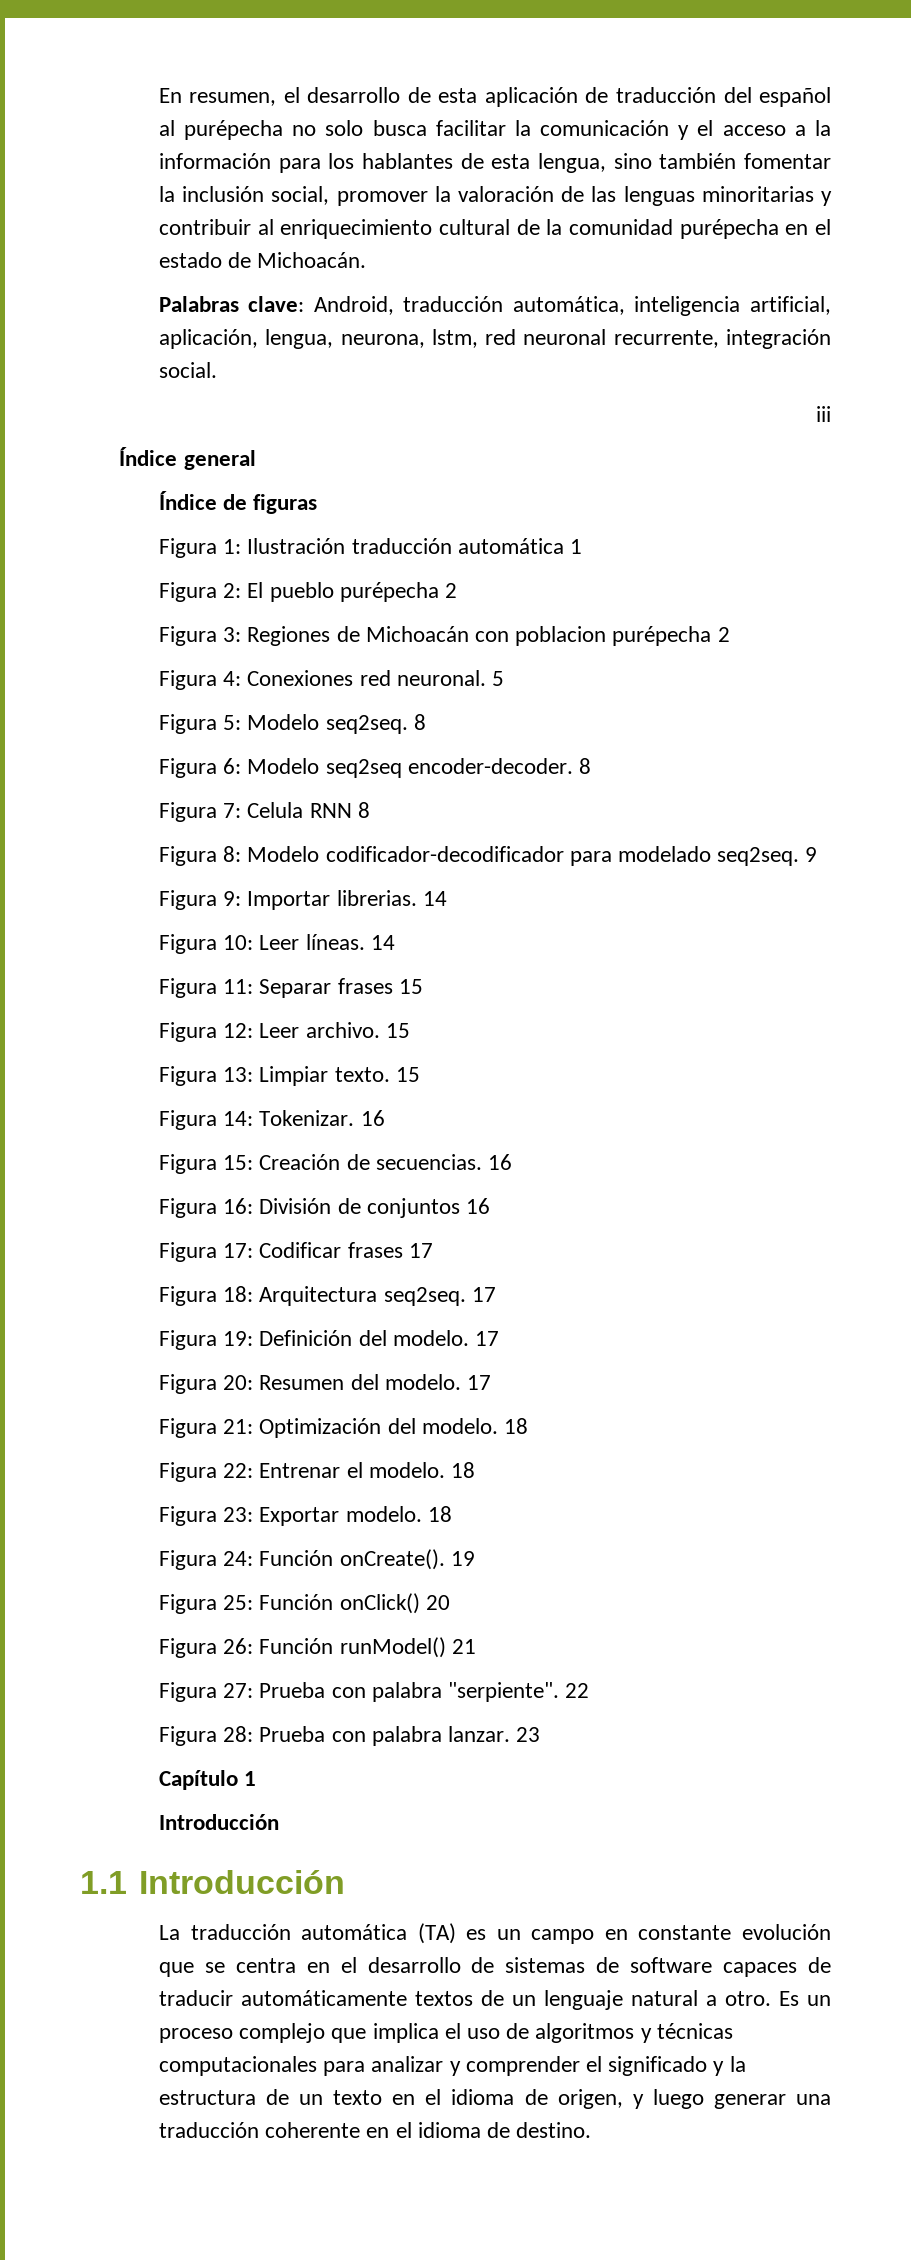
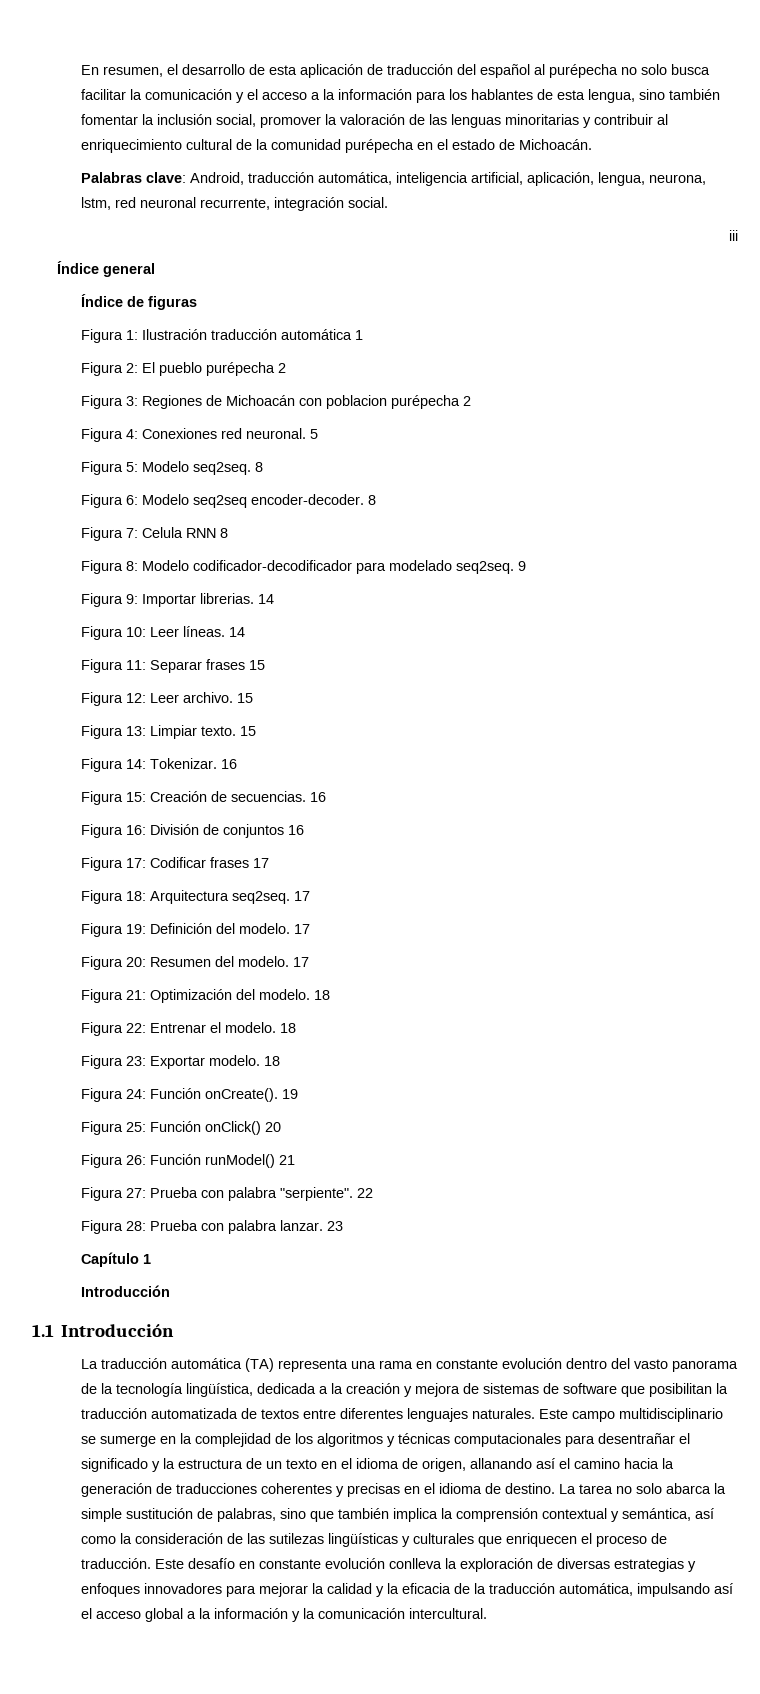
- La traducción automática (TA) es un campo en constante evolución que se centra en el desarrollo de sistemas de software capaces de traducir automáticamente textos de un lenguaje natural a otro. Es un proceso complejo que implica el uso de algoritmos y técnicas computacionales para analizar y comprender el significado y la estructura de un texto en el idioma de origen, y luego generar una traducción coherente en el idioma de destino.
+ La traducción automática (TA) representa una rama en constante evolución dentro del vasto panorama de la tecnología lingüística, dedicada a la creación y mejora de sistemas de software que posibilitan la traducción automatizada de textos entre diferentes lenguajes naturales. Este campo multidisciplinario se sumerge en la complejidad de los algoritmos y técnicas computacionales para desentrañar el significado y la estructura de un texto en el idioma de origen, allanando así el camino hacia la generación de traducciones coherentes y precisas en el idioma de destino.
+ La tarea no solo abarca la simple sustitución de palabras, sino que también implica la comprensión contextual y semántica, así como la consideración de las sutilezas lingüísticas y culturales que enriquecen el proceso de traducción. Este desafío en constante evolución conlleva la exploración de diversas estrategias y enfoques innovadores para mejorar la calidad y la eficacia de la traducción automática, impulsando así el acceso global a la información y la comunicación intercultural.

